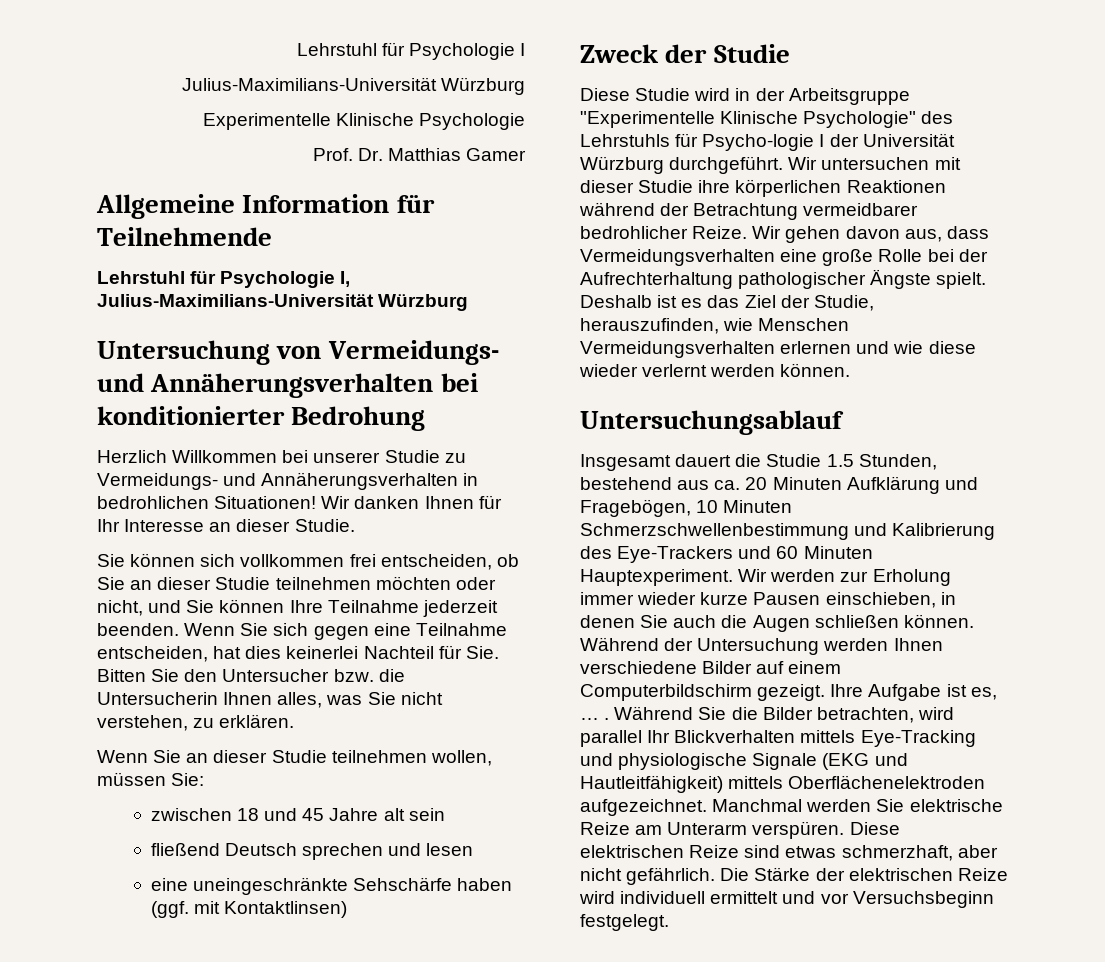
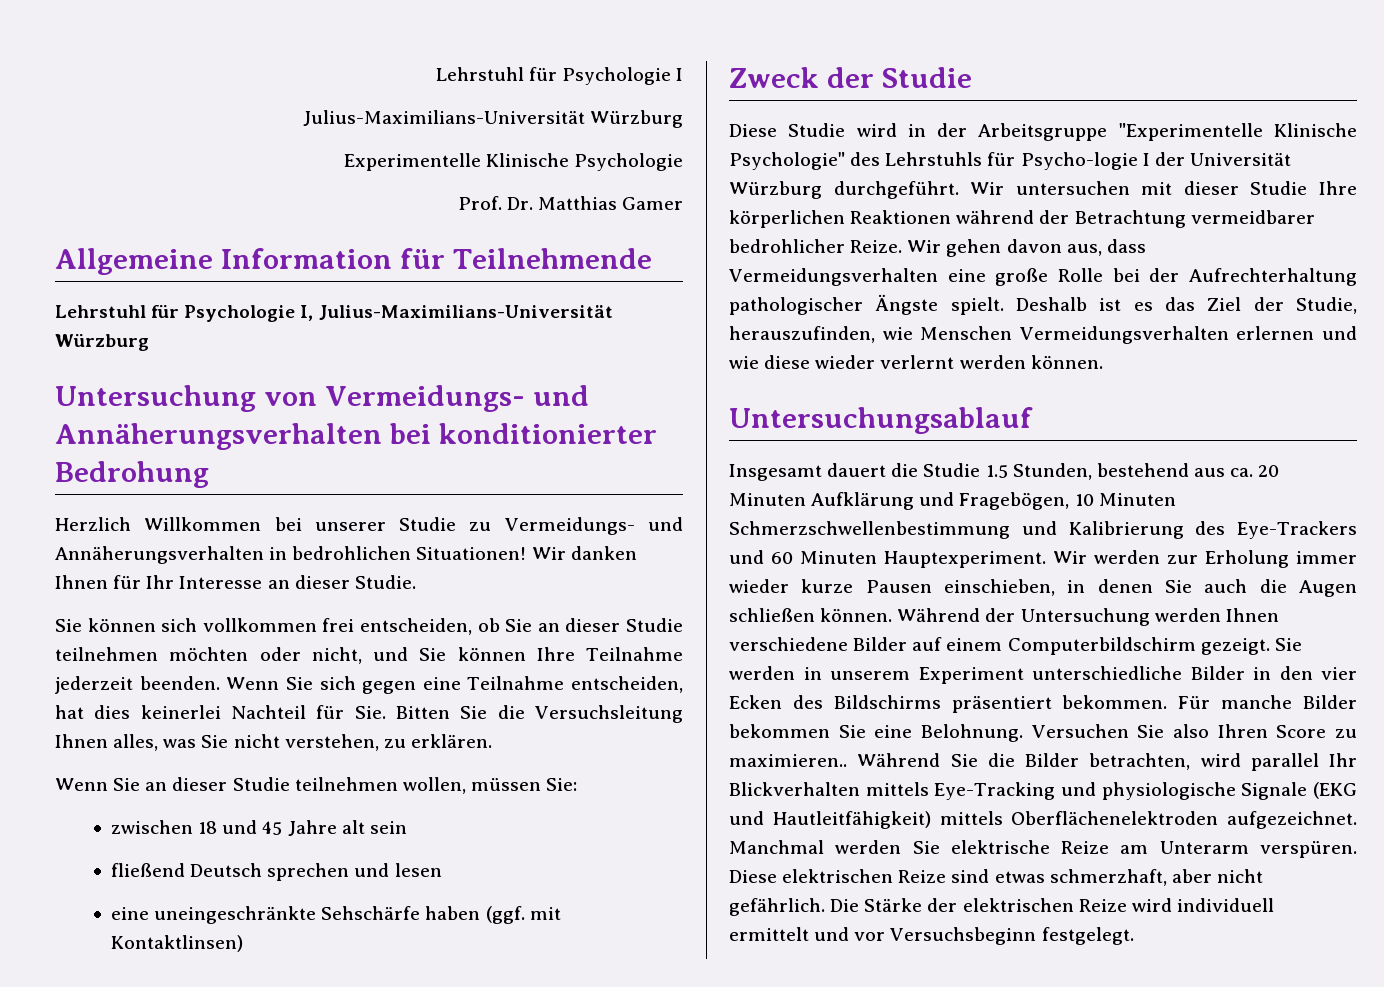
- Wenn Sie sich gegen eine Teilnahme entscheiden, hat dies keinerlei Nachteil für Sie. Bitten Sie den Untersucher bzw. die Untersucherin Ihnen alles, was Sie nicht verstehen, zu erklären.
+ Wenn Sie sich gegen eine Teilnahme entscheiden, hat dies keinerlei Nachteil für Sie. Bitten Sie die Versuchsleitung Ihnen alles, was Sie nicht verstehen, zu erklären.
- Wir untersuchen mit dieser Studie ihre körperlichen Reaktionen während der Betrachtung vermeidbarer bedrohlicher Reize.
+ Wir untersuchen mit dieser Studie Ihre körperlichen Reaktionen während der Betrachtung vermeidbarer bedrohlicher Reize.
- Ihre Aufgabe ist es, … .
+ Sie werden in unserem Experiment unterschiedliche Bilder in den vier Ecken des Bildschirms präsentiert bekommen. Für manche Bilder bekommen Sie eine Belohnung. Versuchen Sie also Ihren Score zu maximieren..

